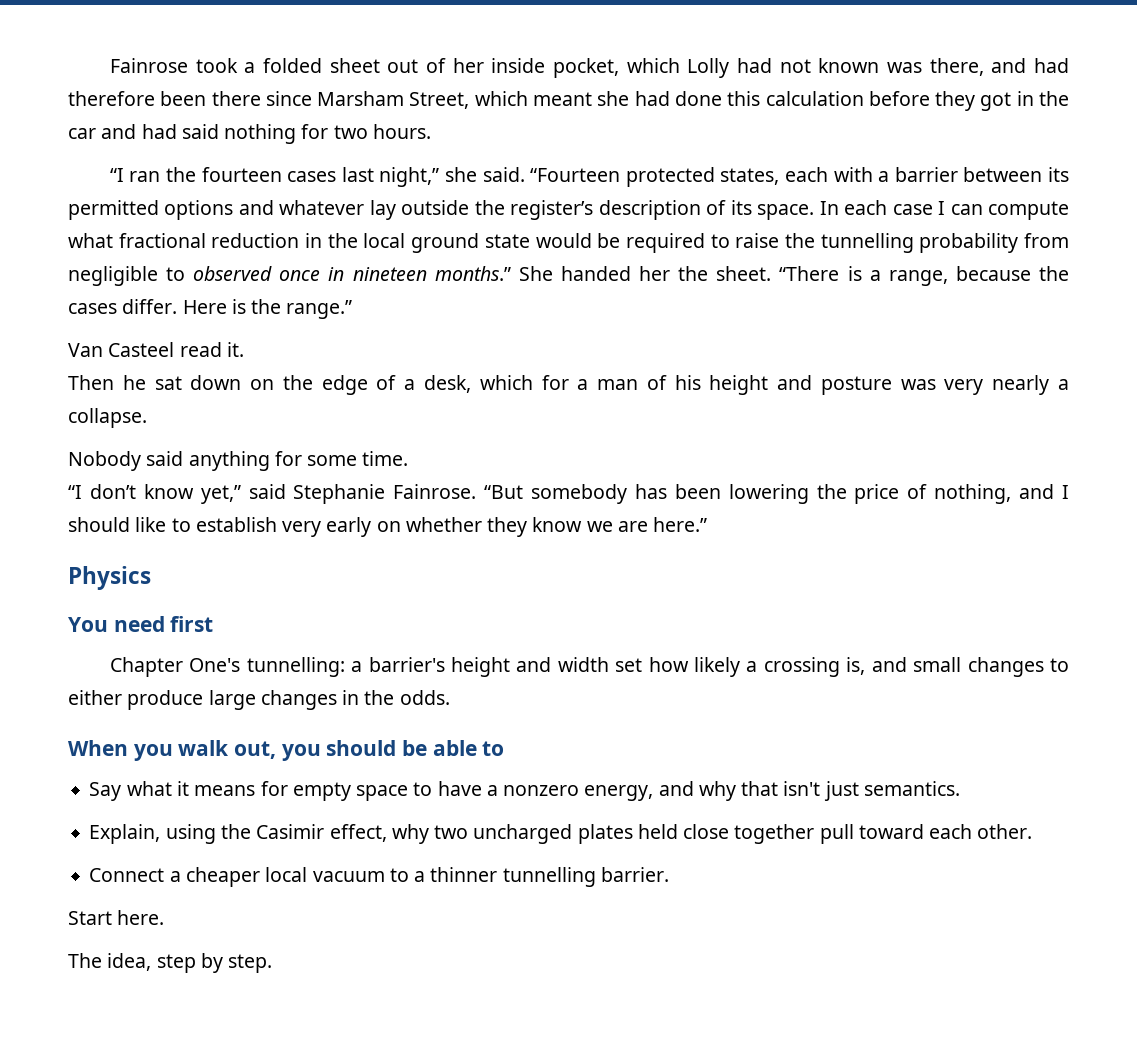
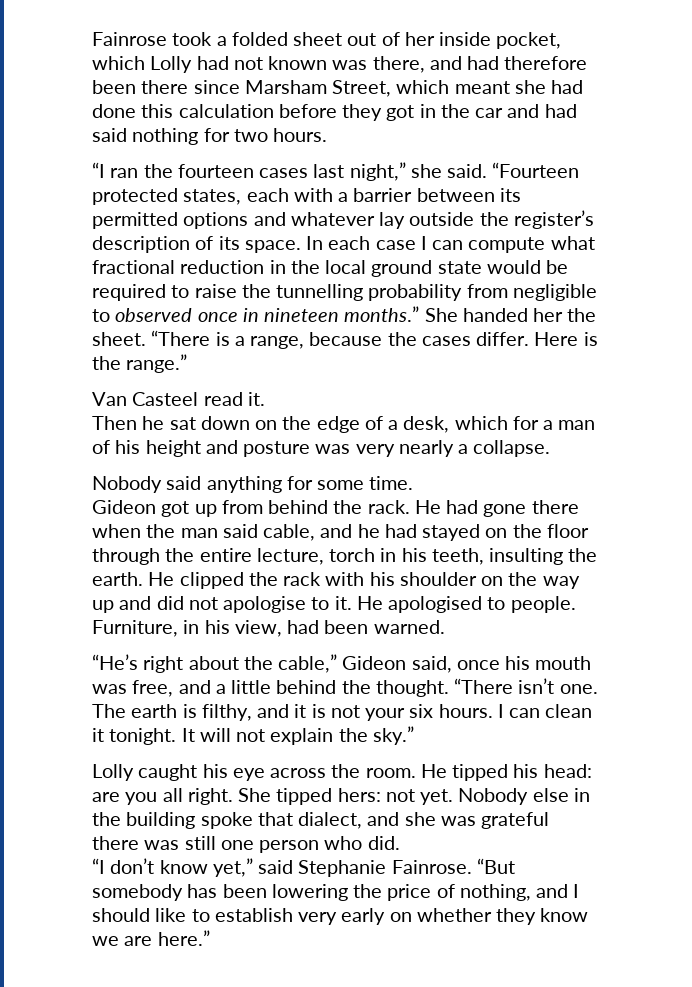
+ Gideon got up from behind the rack. He had gone there when the man said cable, and he had stayed on the floor through the entire lecture, torch in his teeth, insulting the earth. He clipped the rack with his shoulder on the way up and did not apologise to it. He apologised to people. Furniture, in his view, had been warned.
+ “He’s right about the cable,” Gideon said, once his mouth was free, and a little behind the thought. “There isn’t one. The earth is filthy, and it is not your six hours. I can clean it tonight. It will not explain the sky.”
+ Lolly caught his eye across the room. He tipped his head: are you all right. She tipped hers: not yet. Nobody else in the building spoke that dialect, and she was grateful there was still one person who did.
- Physics
- You need first
- Chapter One's tunnelling: a barrier's height and width set how likely a crossing is, and small changes to either produce large changes in the odds.
- When you walk out, you should be able to
- Say what it means for empty space to have a nonzero energy, and why that isn't just semantics.
- Explain, using the Casimir effect, why two uncharged plates held close together pull toward each other.
- Connect a cheaper local vacuum to a thinner tunnelling barrier.
- Start here.
- The idea, step by step.

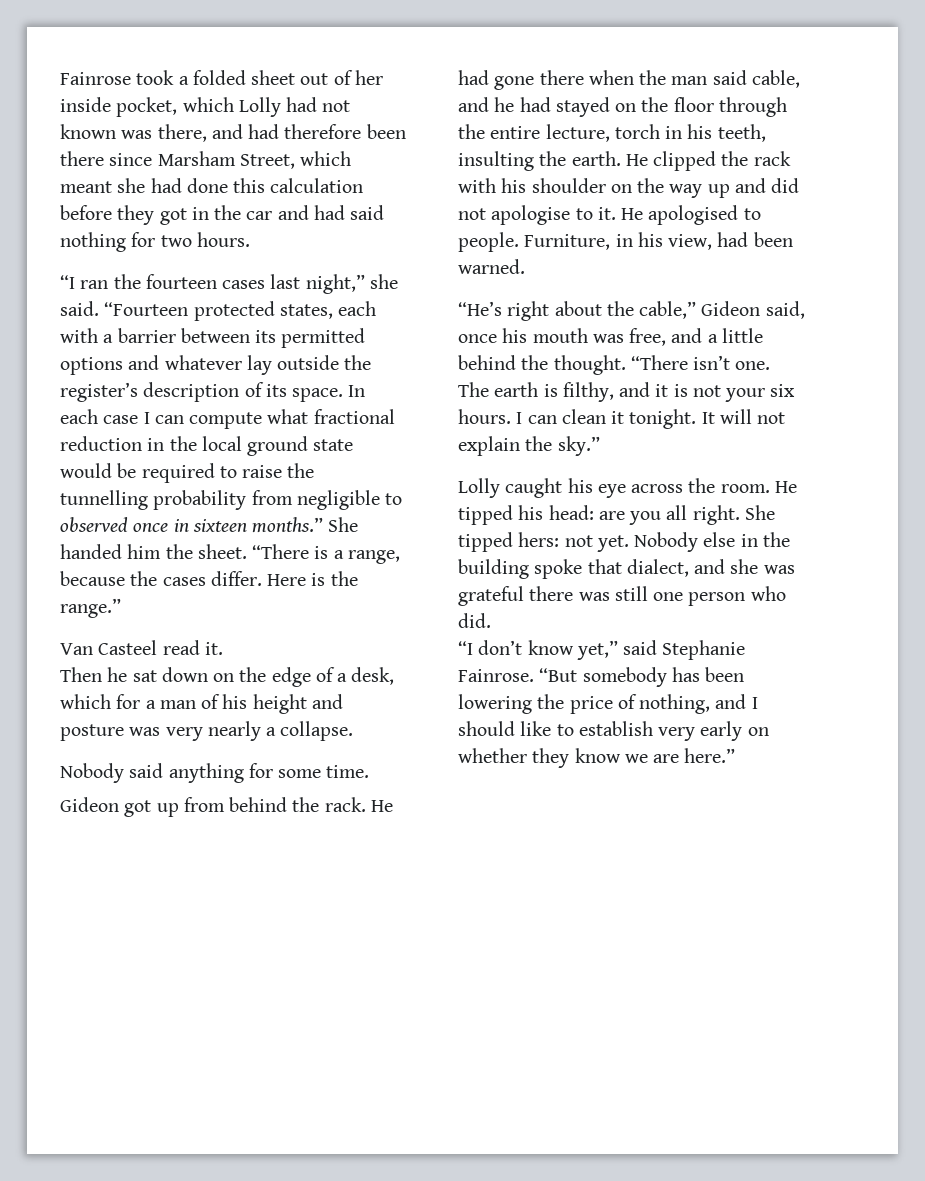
- In each case I can compute what fractional reduction in the local ground state would be required to raise the tunnelling probability from negligible to observed once in nineteen months.”
+ In each case I can compute what fractional reduction in the local ground state would be required to raise the tunnelling probability from negligible to observed once in sixteen months.”
- She handed her the sheet.
+ She handed him the sheet.

